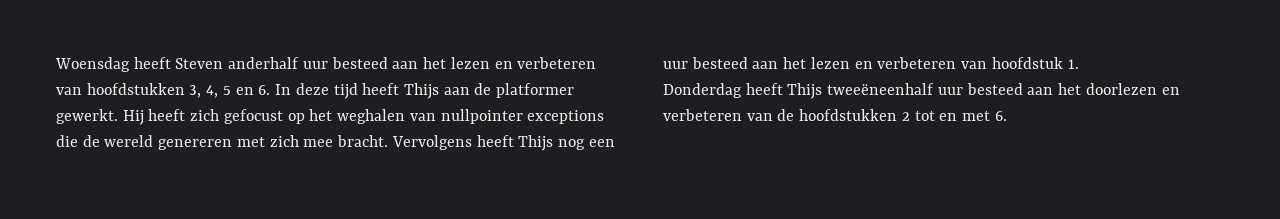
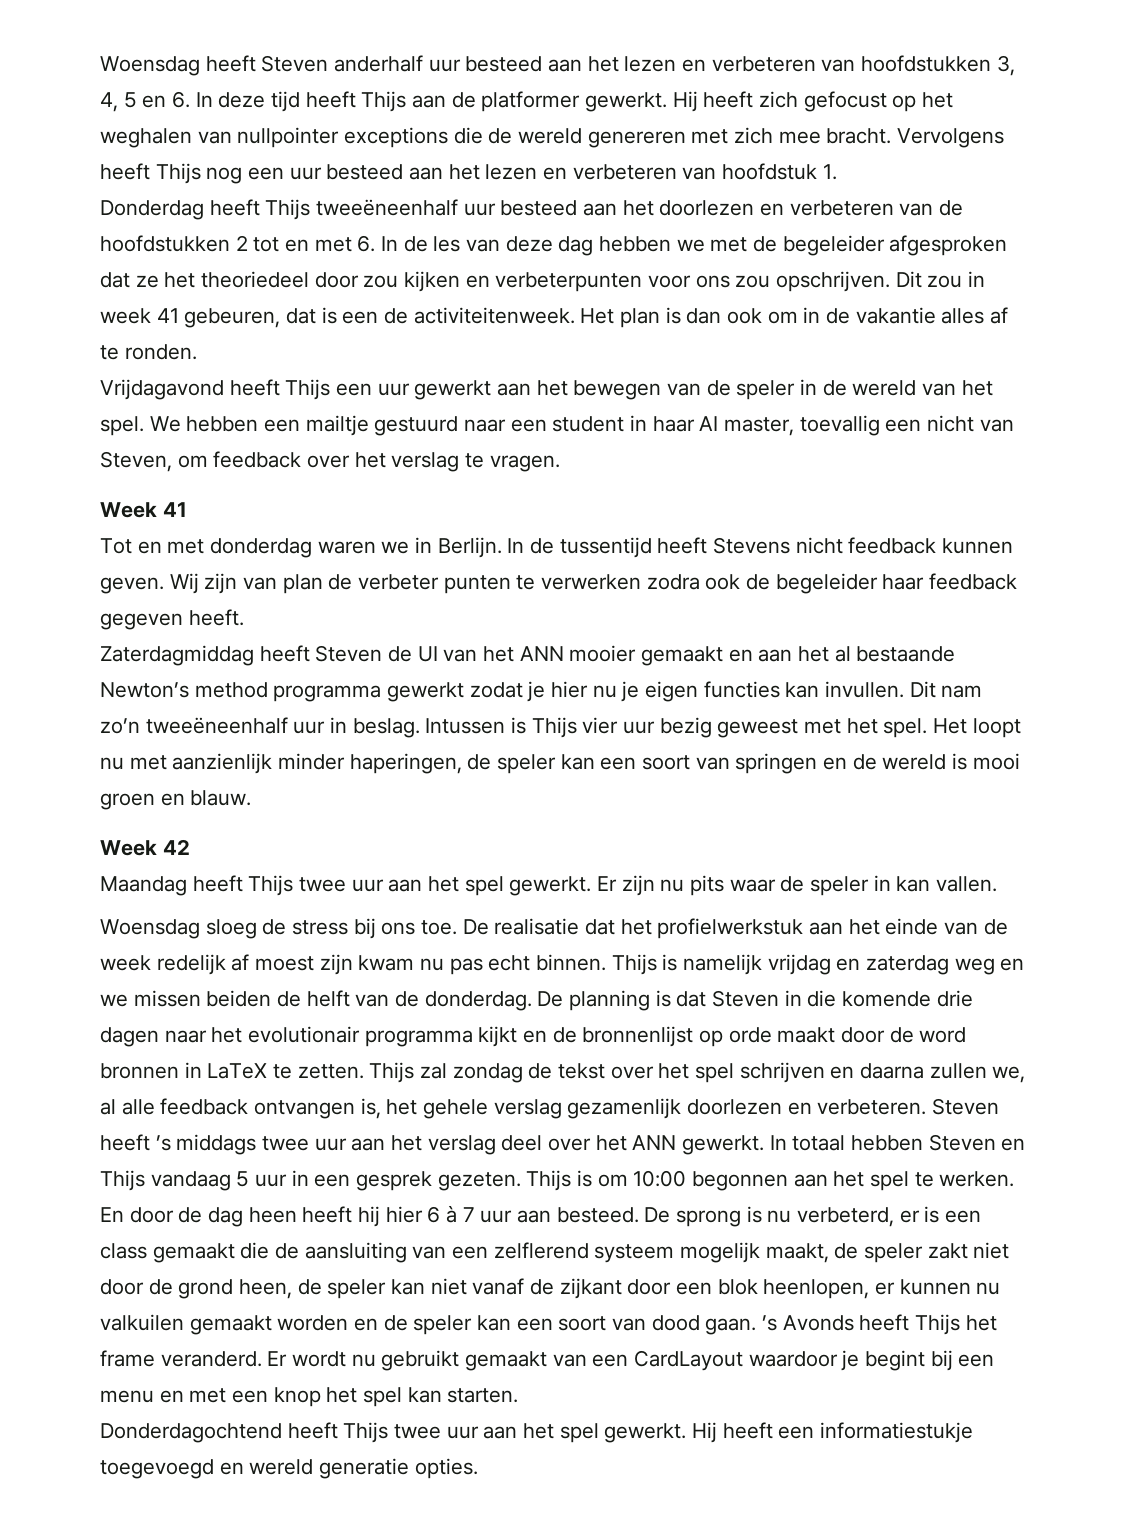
- Donderdag heeft Thijs tweeëneenhalf uur besteed aan het doorlezen en verbeteren van de hoofdstukken 2 tot en met 6.
+ Donderdag heeft Thijs tweeëneenhalf uur besteed aan het doorlezen en verbeteren van de hoofdstukken 2 tot en met 6. In de les van deze dag hebben we met de begeleider afgesproken dat ze het theoriedeel door zou kijken en verbeterpunten voor ons zou opschrijven. Dit zou in week 41 gebeuren, dat is een de activiteitenweek. Het plan is dan ook om in de vakantie alles af te ronden.
+ Vrijdagavond heeft Thijs een uur gewerkt aan het bewegen van de speler in de wereld van het spel. We hebben een mailtje gestuurd naar een student in haar AI master, toevallig een nicht van Steven, om feedback over het verslag te vragen.
+ Week 41
+ Tot en met donderdag waren we in Berlijn. In de tussentijd heeft Stevens nicht feedback kunnen geven. Wij zijn van plan de verbeter punten te verwerken zodra ook de begeleider haar feedback gegeven heeft.
+ Zaterdagmiddag heeft Steven de UI van het ANN mooier gemaakt en aan het al bestaande Newton’s method programma gewerkt zodat je hier nu je eigen functies kan invullen. Dit nam zo’n tweeëneenhalf uur in beslag. Intussen is Thijs vier uur bezig geweest met het spel. Het loopt nu met aanzienlijk minder haperingen, de speler kan een soort van springen en de wereld is mooi groen en blauw.
+ Week 42
+ Maandag heeft Thijs twee uur aan het spel gewerkt. Er zijn nu pits waar de speler in kan vallen.
+ Woensdag sloeg de stress bij ons toe. De realisatie dat het profielwerkstuk aan het einde van de week redelijk af moest zijn kwam nu pas echt binnen. Thijs is namelijk vrijdag en zaterdag weg en we missen beiden de helft van de donderdag. De planning is dat Steven in die komende drie dagen naar het evolutionair programma kijkt en de bronnenlijst op orde maakt door de word bronnen in LaTeX te zetten. Thijs zal zondag de tekst over het spel schrijven en daarna zullen we, al alle feedback ontvangen is, het gehele verslag gezamenlijk doorlezen en verbeteren. Steven heeft ’s middags twee uur aan het verslag deel over het ANN gewerkt. In totaal hebben Steven en Thijs vandaag 5 uur in een gesprek gezeten. Thijs is om 10:00 begonnen aan het spel te werken. En door de dag heen heeft hij hier 6 à 7 uur aan besteed. De sprong is nu verbeterd, er is een class gemaakt die de aansluiting van een zelflerend systeem mogelijk maakt, de speler zakt niet door de grond heen, de speler kan niet vanaf de zijkant door een blok heenlopen, er kunnen nu valkuilen gemaakt worden en de speler kan een soort van dood gaan. ’s Avonds heeft Thijs het frame veranderd. Er wordt nu gebruikt gemaakt van een CardLayout waardoor je begint bij een menu en met een knop het spel kan starten.
+ Donderdagochtend heeft Thijs twee uur aan het spel gewerkt. Hij heeft een informatiestukje toegevoegd en wereld generatie opties.

